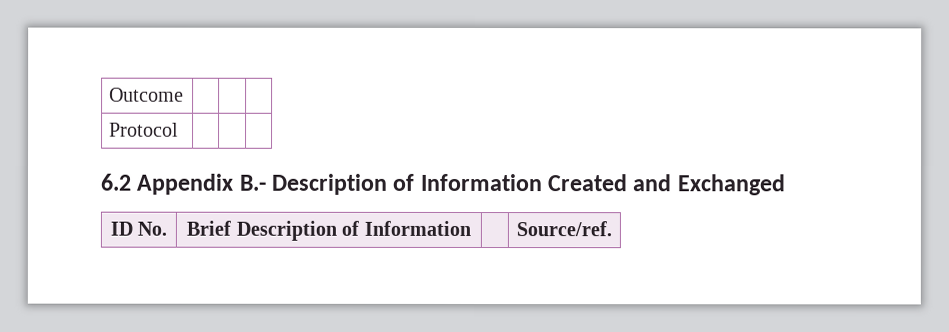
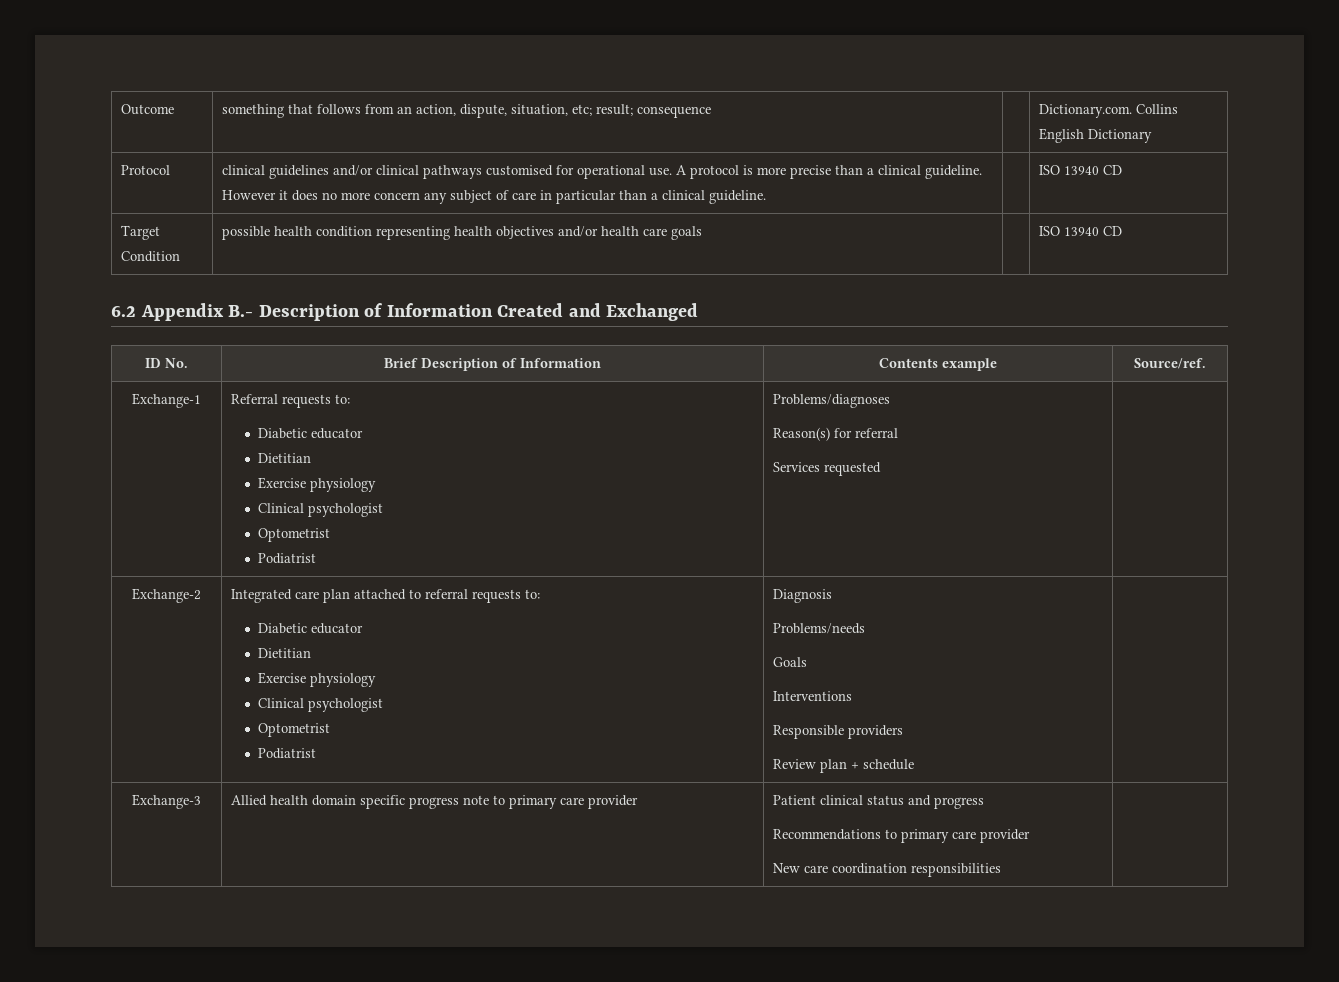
- Outcome | | |
- Protocol | | |
+ Outcome | something that follows from an action, dispute, situation, etc; result; consequence | | Dictionary.com. Collins English Dictionary
+ Protocol | clinical guidelines and/or clinical pathways customised for operational use. A protocol is more precise than a clinical guideline. However it does no more concern any subject of care in particular than a clinical guideline. | | ISO 13940 CD
+ Target Condition | possible health condition representing health objectives and/or health care goals | | ISO 13940 CD
- ID No. | Brief Description of Information | | Source/ref.
+ ID No. | Brief Description of Information | Contents example | Source/ref.
+ Exchange-1 | Referral requests to:
+ Diabetic educator
+ Dietitian
+ Exercise physiology
+ Clinical psychologist
+ Optometrist
+ Podiatrist | Problems/diagnoses
+ Reason(s) for referral
+ Services requested |
+ Exchange-2 | Integrated care plan attached to referral requests to:
+ Diabetic educator
+ Dietitian
+ Exercise physiology
+ Clinical psychologist
+ Optometrist
+ Podiatrist | Diagnosis
+ Problems/needs
+ Goals
+ Interventions
+ Responsible providers
+ Review plan + schedule |
+ Exchange-3 | Allied health domain specific progress note to primary care provider | Patient clinical status and progress
+ Recommendations to primary care provider
+ New care coordination responsibilities |

